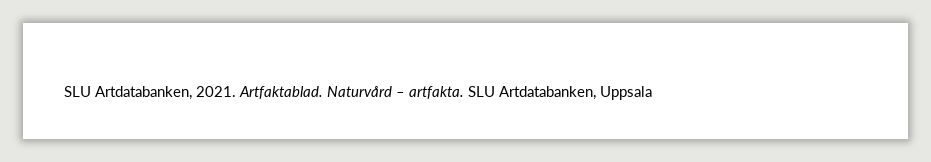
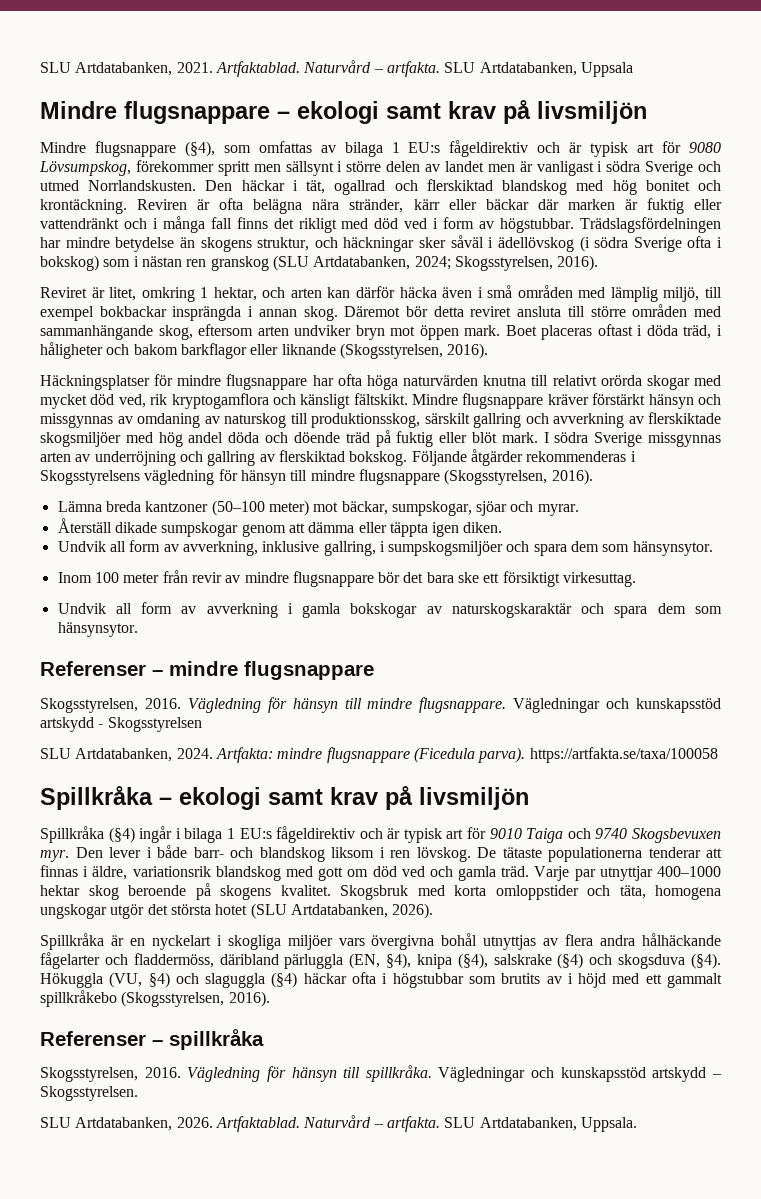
+ Mindre flugsnappare – ekologi samt krav på livsmiljön
+ Mindre flugsnappare (§4), som omfattas av bilaga 1 EU:s fågeldirektiv och är typisk art för 9080 Lövsumpskog, förekommer spritt men sällsynt i större delen av landet men är vanligast i södra Sverige och utmed Norrlandskusten. Den häckar i tät, ogallrad och flerskiktad blandskog med hög bonitet och krontäckning. Reviren är ofta belägna nära stränder, kärr eller bäckar där marken är fuktig eller vattendränkt och i många fall finns det rikligt med död ved i form av högstubbar. Trädslagsfördelningen har mindre betydelse än skogens struktur, och häckningar sker såväl i ädellövskog (i södra Sverige ofta i bokskog) som i nästan ren granskog (SLU Artdatabanken, 2024; Skogsstyrelsen, 2016).
+ Reviret är litet, omkring 1 hektar, och arten kan därför häcka även i små områden med lämplig miljö, till exempel bokbackar insprängda i annan skog. Däremot bör detta reviret ansluta till större områden med sammanhängande skog, eftersom arten undviker bryn mot öppen mark. Boet placeras oftast i döda träd, i håligheter och bakom barkflagor eller liknande (Skogsstyrelsen, 2016).
+ Häckningsplatser för mindre flugsnappare har ofta höga naturvärden knutna till relativt orörda skogar med mycket död ved, rik kryptogamflora och känsligt fältskikt. Mindre flugsnappare kräver förstärkt hänsyn och missgynnas av omdaning av naturskog till produktionsskog, särskilt gallring och avverkning av flerskiktade skogsmiljöer med hög andel döda och döende träd på fuktig eller blöt mark. I södra Sverige missgynnas arten av underröjning och gallring av flerskiktad bokskog. Följande åtgärder rekommenderas i Skogsstyrelsens vägledning för hänsyn till mindre flugsnappare (Skogsstyrelsen, 2016).
+ Lämna breda kantzoner (50–100 meter) mot bäckar, sumpskogar, sjöar och myrar.
+ Återställ dikade sumpskogar genom att dämma eller täppta igen diken.
+ Undvik all form av avverkning, inklusive gallring, i sumpskogsmiljöer och spara dem som hänsynsytor.
+ Inom 100 meter från revir av mindre flugsnappare bör det bara ske ett försiktigt virkesuttag.
+ Undvik all form av avverkning i gamla bokskogar av naturskogskaraktär och spara dem som hänsynsytor.
+ Referenser – mindre flugsnappare
+ Skogsstyrelsen, 2016. Vägledning för hänsyn till mindre flugsnappare. Vägledningar och kunskapsstöd artskydd - Skogsstyrelsen
+ SLU Artdatabanken, 2024. Artfakta: mindre flugsnappare (Ficedula parva). https://artfakta.se/taxa/100058
+ Spillkråka – ekologi samt krav på livsmiljön
+ Spillkråka (§4) ingår i bilaga 1 EU:s fågeldirektiv och är typisk art för 9010 Taiga och 9740 Skogsbevuxen myr. Den lever i både barr- och blandskog liksom i ren lövskog. De tätaste populationerna tenderar att finnas i äldre, variationsrik blandskog med gott om död ved och gamla träd. Varje par utnyttjar 400–1000 hektar skog beroende på skogens kvalitet. Skogsbruk med korta omloppstider och täta, homogena ungskogar utgör det största hotet (SLU Artdatabanken, 2026).
+ Spillkråka är en nyckelart i skogliga miljöer vars övergivna bohål utnyttjas av flera andra hålhäckande fågelarter och fladdermöss, däribland pärluggla (EN, §4), knipa (§4), salskrake (§4) och skogsduva (§4). Hökuggla (VU, §4) och slaguggla (§4) häckar ofta i högstubbar som brutits av i höjd med ett gammalt spillkråkebo (Skogsstyrelsen, 2016).
+ Referenser – spillkråka
+ Skogsstyrelsen, 2016. Vägledning för hänsyn till spillkråka. Vägledningar och kunskapsstöd artskydd – Skogsstyrelsen.
+ SLU Artdatabanken, 2026. Artfaktablad. Naturvård – artfakta. SLU Artdatabanken, Uppsala.

